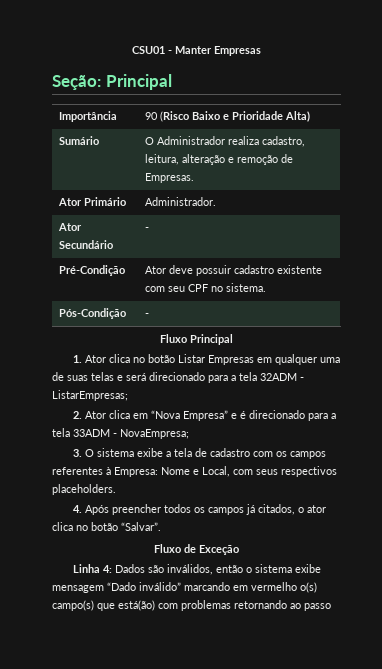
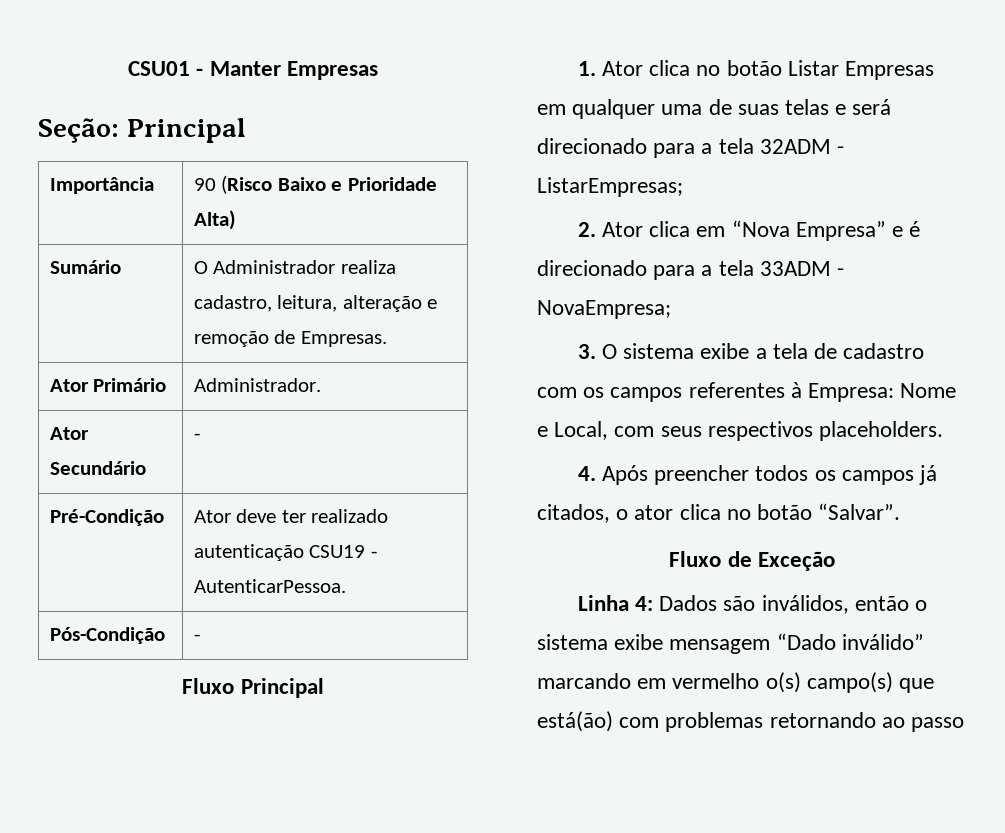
- Pré-Condição | Ator deve possuir cadastro existente com seu CPF no sistema.
+ Pré-Condição | Ator deve ter realizado autenticação CSU19 - AutenticarPessoa.

